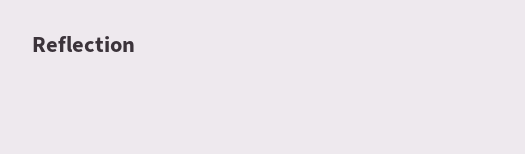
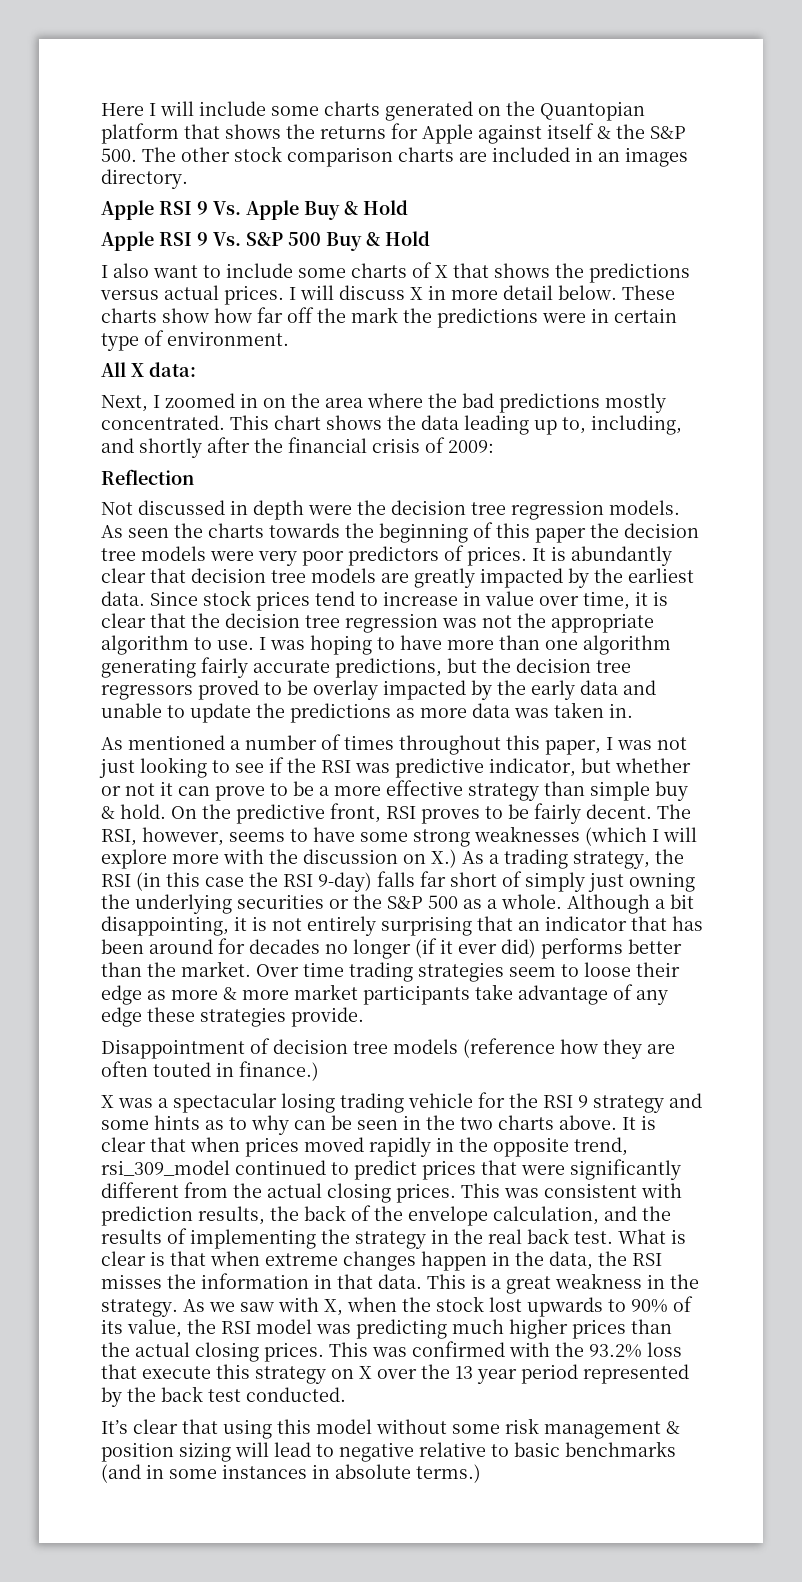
+ Here I will include some charts generated on the Quantopian platform that shows the returns for Apple against itself & the S&P 500. The other stock comparison charts are included in an images directory.
+ Apple RSI 9 Vs. Apple Buy & Hold
+ Apple RSI 9 Vs. S&P 500 Buy & Hold
+ I also want to include some charts of X that shows the predictions versus actual prices. I will discuss X in more detail below. These charts show how far off the mark the predictions were in certain type of environment.
+ All X data:
+ Next, I zoomed in on the area where the bad predictions mostly concentrated. This chart shows the data leading up to, including, and shortly after the financial crisis of 2009:
  Reflection
+ Not discussed in depth were the decision tree regression models. As seen the charts towards the beginning of this paper the decision tree models were very poor predictors of prices. It is abundantly clear that decision tree models are greatly impacted by the earliest data. Since stock prices tend to increase in value over time, it is clear that the decision tree regression was not the appropriate algorithm to use. I was hoping to have more than one algorithm generating fairly accurate predictions, but the decision tree regressors proved to be overlay impacted by the early data and unable to update the predictions as more data was taken in.
+ As mentioned a number of times throughout this paper, I was not just looking to see if the RSI was predictive indicator, but whether or not it can prove to be a more effective strategy than simple buy & hold. On the predictive front, RSI proves to be fairly decent. The RSI, however, seems to have some strong weaknesses (which I will explore more with the discussion on X.) As a trading strategy, the RSI (in this case the RSI 9-day) falls far short of simply just owning the underlying securities or the S&P 500 as a whole. Although a bit disappointing, it is not entirely surprising that an indicator that has been around for decades no longer (if it ever did) performs better than the market. Over time trading strategies seem to loose their edge as more & more market participants take advantage of any edge these strategies provide.
+ Disappointment of decision tree models (reference how they are often touted in finance.)
+ X was a spectacular losing trading vehicle for the RSI 9 strategy and some hints as to why can be seen in the two charts above. It is clear that when prices moved rapidly in the opposite trend, rsi_309_model continued to predict prices that were significantly different from the actual closing prices. This was consistent with prediction results, the back of the envelope calculation, and the results of implementing the strategy in the real back test. What is clear is that when extreme changes happen in the data, the RSI misses the information in that data. This is a great weakness in the strategy. As we saw with X, when the stock lost upwards to 90% of its value, the RSI model was predicting much higher prices than the actual closing prices. This was confirmed with the 93.2% loss that execute this strategy on X over the 13 year period represented by the back test conducted.
+ It’s clear that using this model without some risk management & position sizing will lead to negative relative to basic benchmarks (and in some instances in absolute terms.)

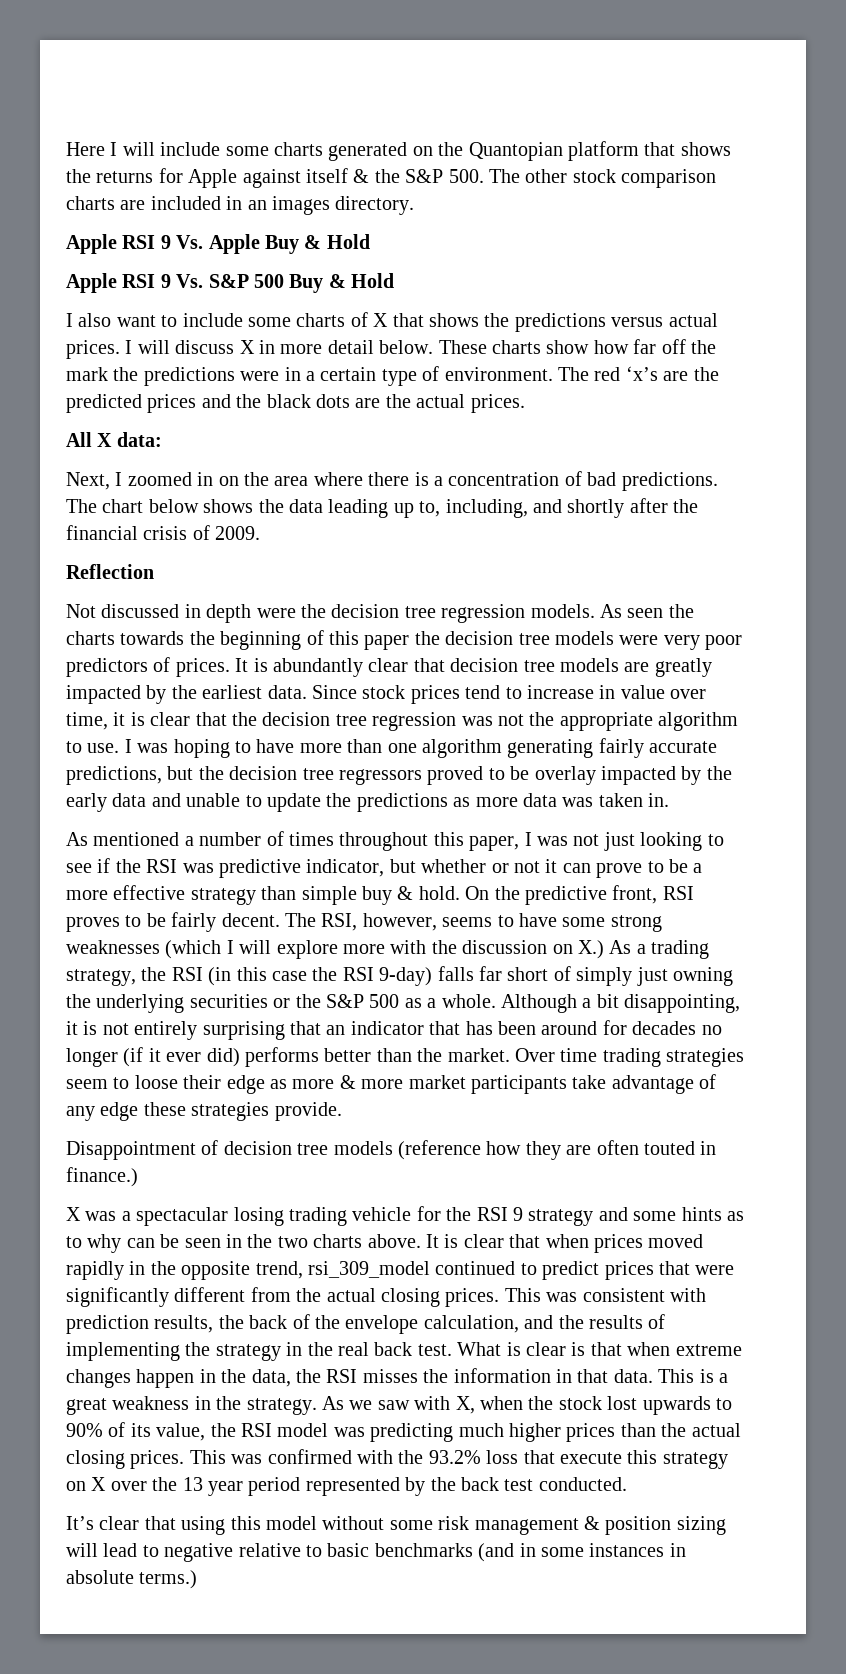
- These charts show how far off the mark the predictions were in certain type of environment.
+ These charts show how far off the mark the predictions were in a certain type of environment. The red ‘x’s are the predicted prices and the black dots are the actual prices.
- Next, I zoomed in on the area where the bad predictions mostly concentrated. This chart shows the data leading up to, including, and shortly after the financial crisis of 2009:
+ Next, I zoomed in on the area where there is a concentration of bad predictions. The chart below shows the data leading up to, including, and shortly after the financial crisis of 2009.

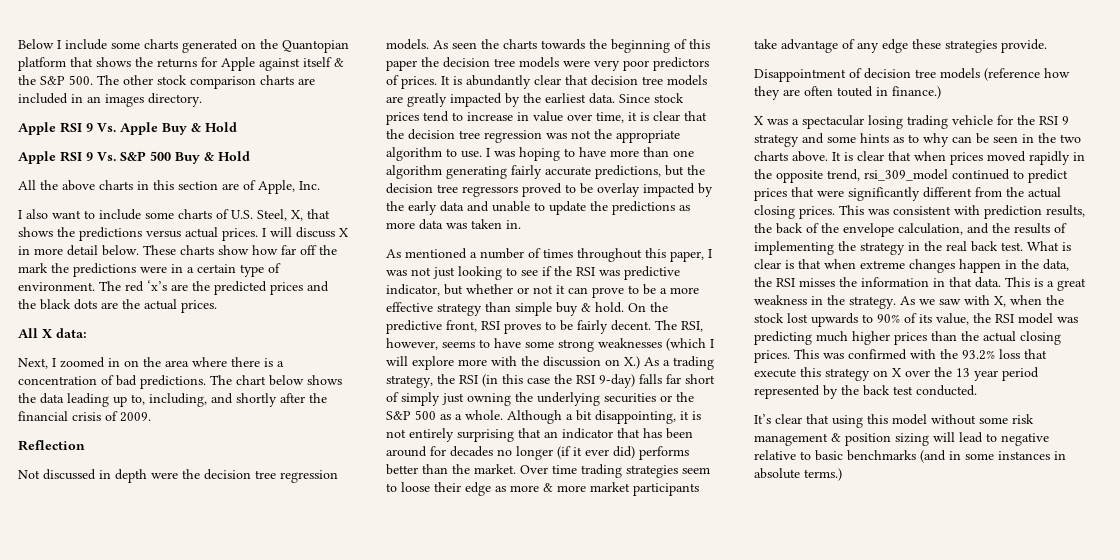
- Here I will include some charts generated on the Quantopian platform that shows the returns for Apple against itself & the S&P 500. The other stock comparison charts are included in an images directory.
+ Below I include some charts generated on the Quantopian platform that shows the returns for Apple against itself & the S&P 500. The other stock comparison charts are included in an images directory.
+ All the above charts in this section are of Apple, Inc.
- I also want to include some charts of X that shows the predictions versus actual prices.
+ I also want to include some charts of U.S. Steel, X, that shows the predictions versus actual prices.

